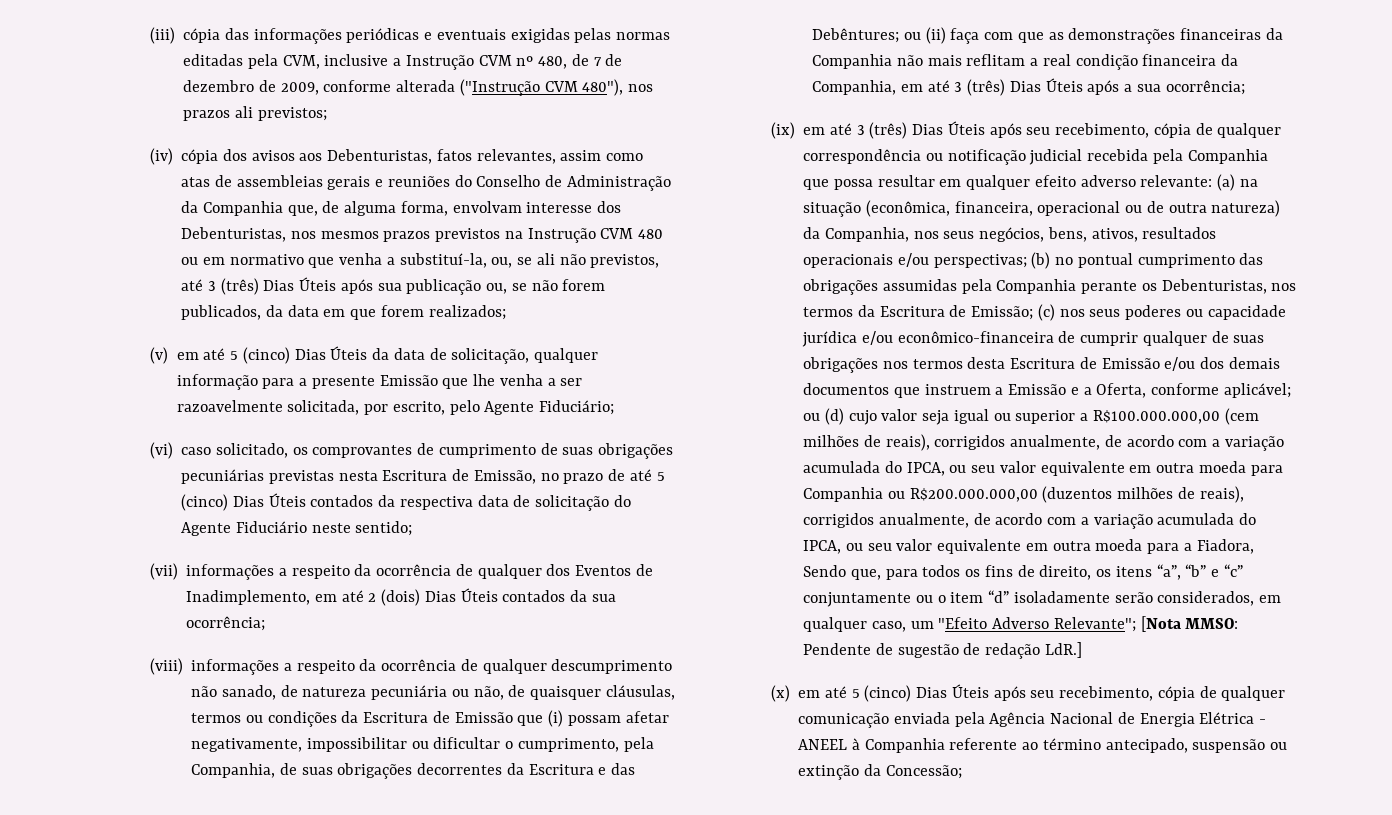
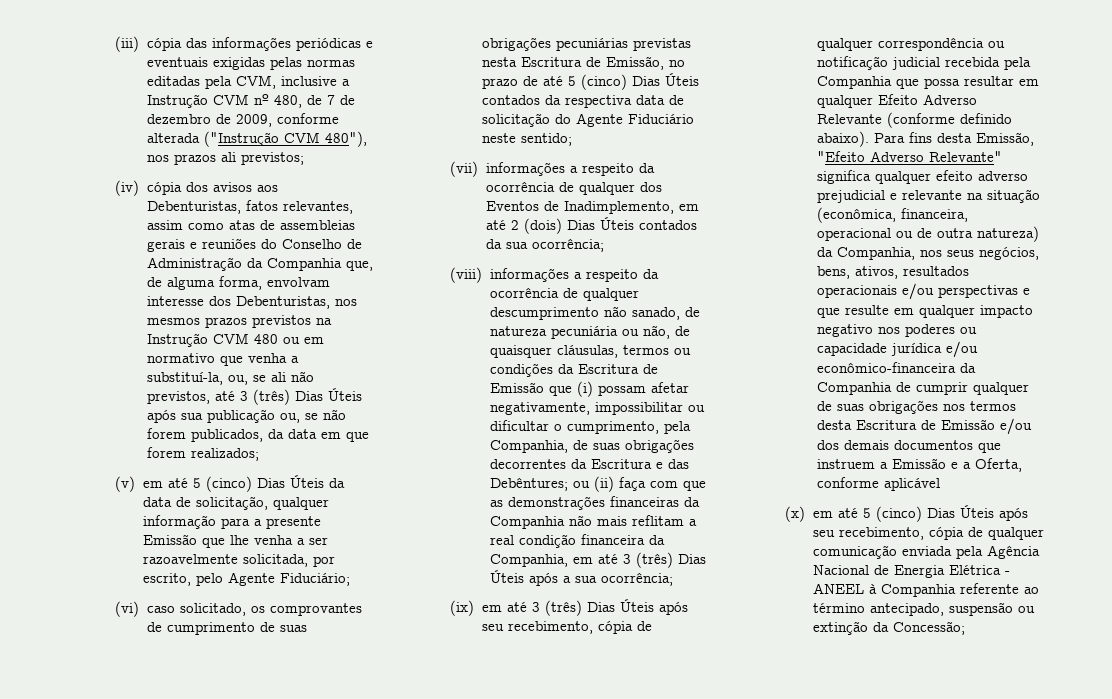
- (ix) em até 3 (três) Dias Úteis após seu recebimento, cópia de qualquer correspondência ou notificação judicial recebida pela Companhia que possa resultar em qualquer efeito adverso relevante: (a) na situação (econômica, financeira, operacional ou de outra natureza) da Companhia, nos seus negócios, bens, ativos, resultados operacionais e/ou perspectivas; (b) no pontual cumprimento das obrigações assumidas pela Companhia perante os Debenturistas, nos termos da Escritura de Emissão; (c) nos seus poderes ou capacidade jurídica e/ou econômico-financeira de cumprir qualquer de suas obrigações nos termos desta Escritura de Emissão e/ou dos demais documentos que instruem a Emissão e a Oferta, conforme aplicável; ou (d) cujo valor seja igual ou superior a R$100.000.000,00 (cem milhões de reais), corrigidos anualmente, de acordo com a variação acumulada do IPCA, ou seu valor equivalente em outra moeda para Companhia ou R$200.000.000,00 (duzentos milhões de reais), corrigidos anualmente, de acordo com a variação acumulada do IPCA, ou seu valor equivalente em outra moeda para a Fiadora, Sendo que, para todos os fins de direito, os itens “a”, “b” e “c” conjuntamente ou o item “d” isoladamente serão considerados, em qualquer caso, um "Efeito Adverso Relevante"; [Nota MMSO: Pendente de sugestão de redação LdR.]
+ (ix) em até 3 (três) Dias Úteis após seu recebimento, cópia de qualquer correspondência ou notificação judicial recebida pela Companhia que possa resultar em qualquer Efeito Adverso Relevante (conforme definido abaixo). Para fins desta Emissão, "Efeito Adverso Relevante" significa qualquer efeito adverso prejudicial e relevante na situação (econômica, financeira, operacional ou de outra natureza) da Companhia, nos seus negócios, bens, ativos, resultados operacionais e/ou perspectivas e que resulte em qualquer impacto negativo nos poderes ou capacidade jurídica e/ou econômico-financeira da Companhia de cumprir qualquer de suas obrigações nos termos desta Escritura de Emissão e/ou dos demais documentos que instruem a Emissão e a Oferta, conforme aplicável

